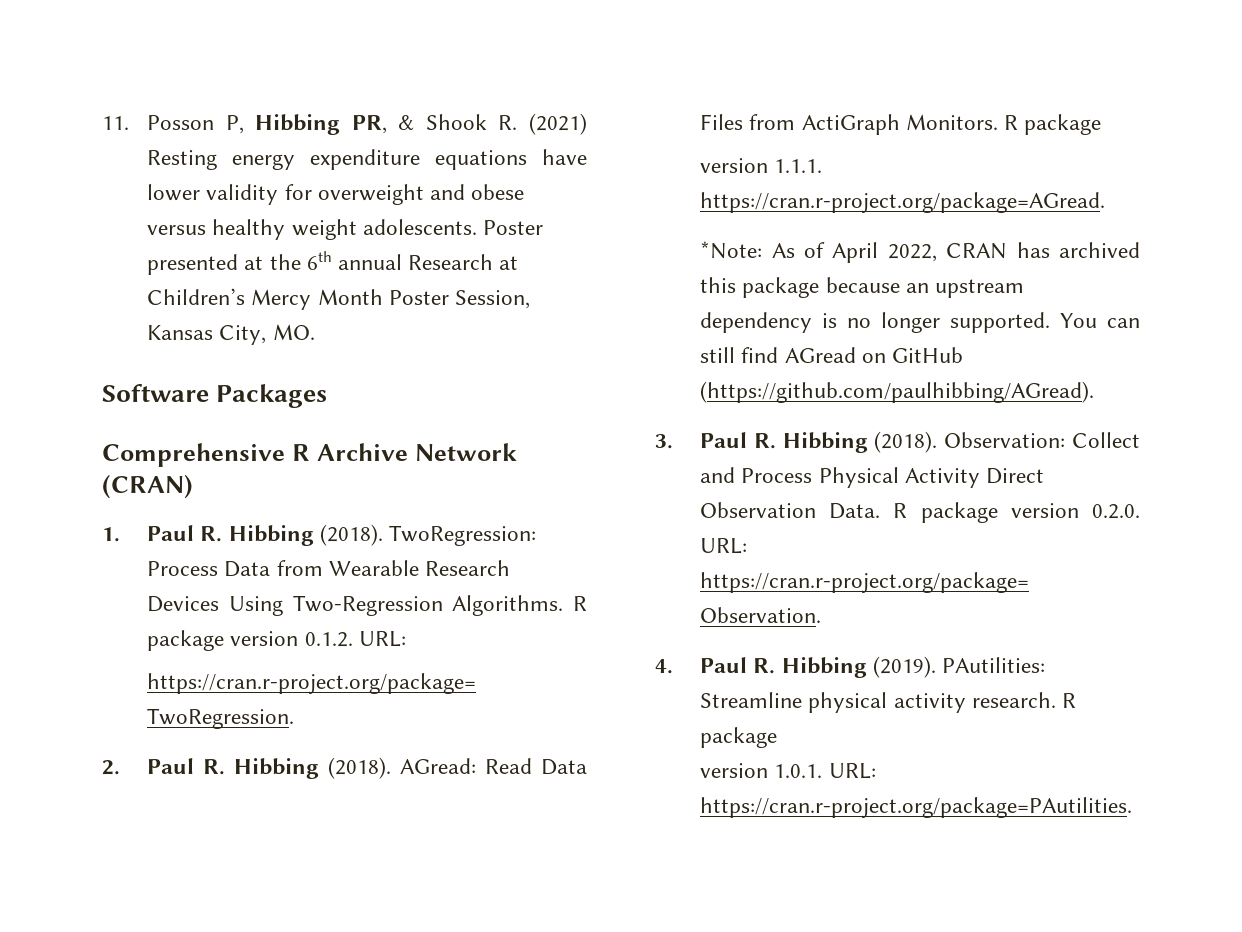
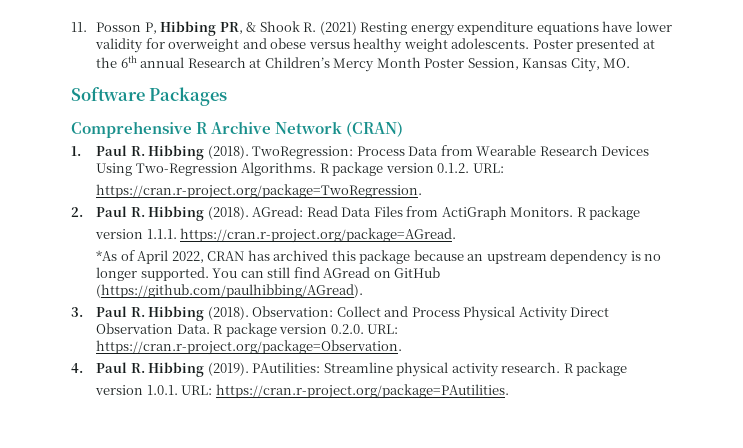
- *Note: As of April 2022, CRAN has archived this package because an upstream dependency is no longer supported.
+ *As of April 2022, CRAN has archived this package because an upstream dependency is no longer supported.

